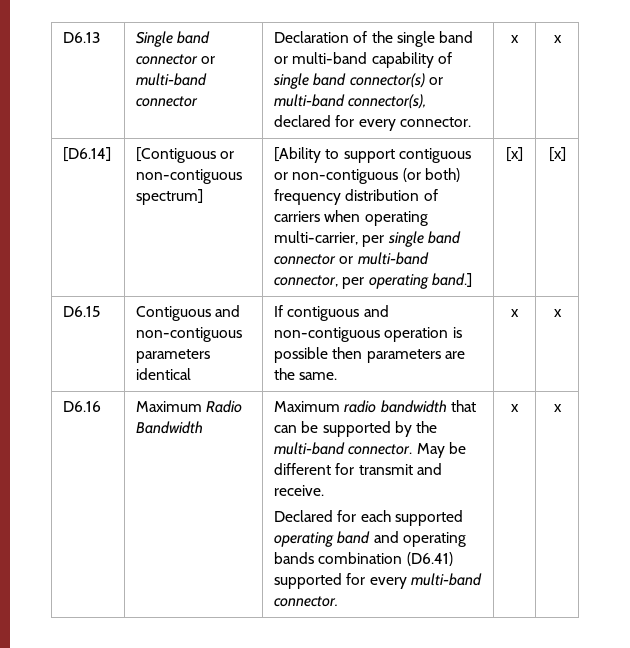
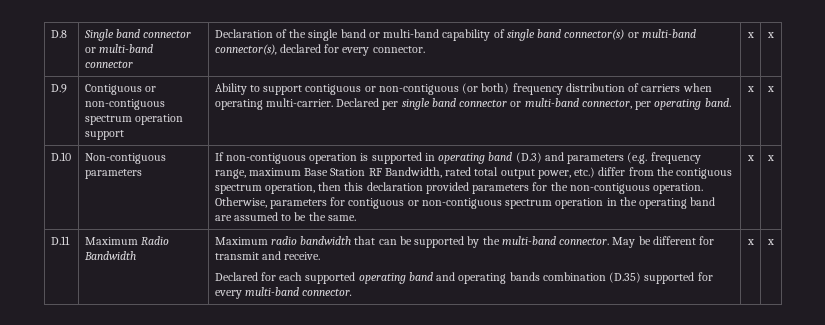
- D6.13 | Single band connector or multi-band connector | Declaration of the single band or multi-band capability of single band connector(s) or multi-band connector(s), declared for every connector. | x | x
+ D.8 | Single band connector or multi-band connector | Declaration of the single band or multi-band capability of single band connector(s) or multi-band connector(s), declared for every connector. | x | x
- [D6.14] | [Contiguous or non-contiguous spectrum] | [Ability to support contiguous or non-contiguous (or both) frequency distribution of carriers when operating multi-carrier, per single band connector or multi-band connector, per operating band.] | [x] | [x]
- D6.15 | Contiguous and non-contiguous parameters identical | If contiguous and non-contiguous operation is possible then parameters are the same. | x | x
+ D.9 | Contiguous or non-contiguous spectrum operation support | Ability to support contiguous or non-contiguous (or both) frequency distribution of carriers when operating multi-carrier. Declared per single band connector or multi-band connector, per operating band. | x | x
+ D.10 | Non-contiguous parameters | If non-contiguous operation is supported in operating band (D.3) and parameters (e.g. frequency range, maximum Base Station RF Bandwidth, rated total output power, etc.) differ from the contiguous spectrum operation, then this declaration provided parameters for the non-contiguous operation. Otherwise, parameters for contiguous or non-contiguous spectrum operation in the operating band are assumed to be the same. | x | x
- D6.16 | Maximum Radio Bandwidth | Maximum radio bandwidth that can be supported by the multi-band connector. May be different for transmit and receive.
- Declared for each supported operating band and operating bands combination (D6.41) supported for every multi-band connector. | x | x
+ D.11 | Maximum Radio Bandwidth | Maximum radio bandwidth that can be supported by the multi-band connector. May be different for transmit and receive.
+ Declared for each supported operating band and operating bands combination (D.35) supported for every multi-band connector. | x | x

